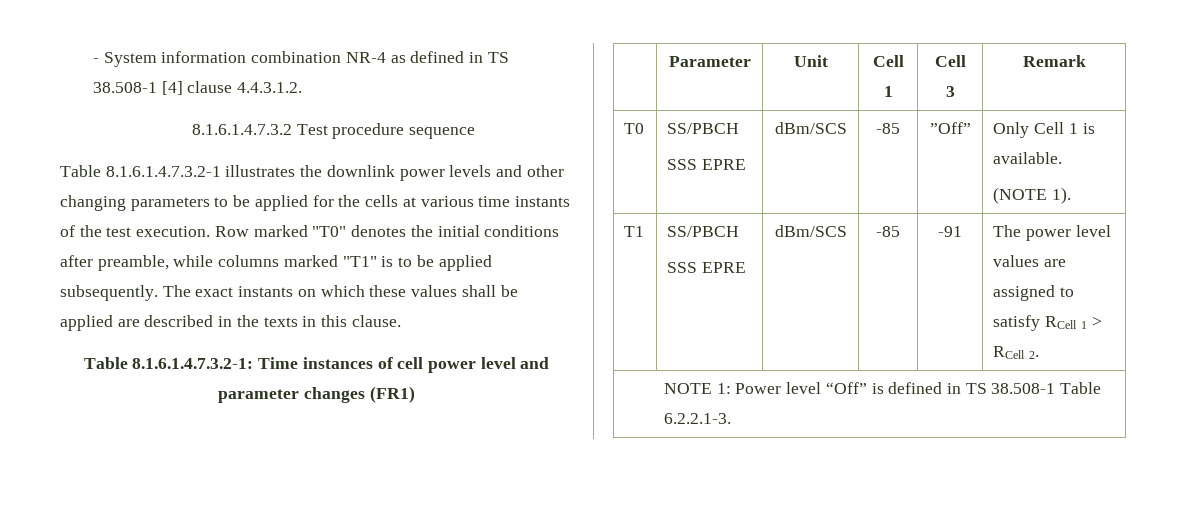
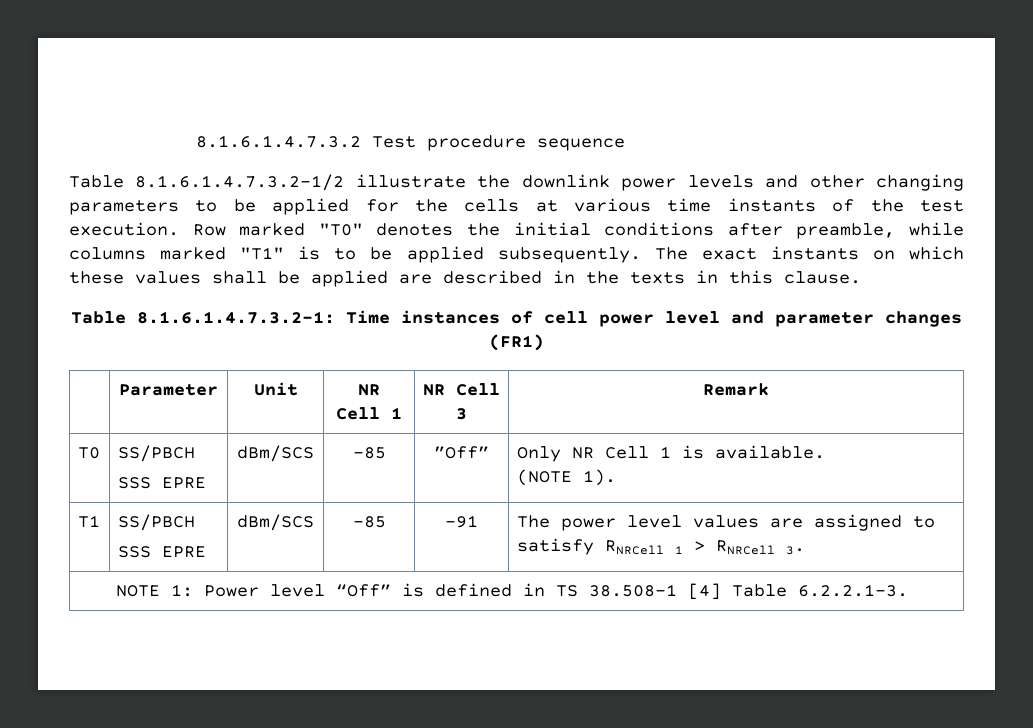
- - System information combination NR-4 as defined in TS 38.508-1 [4] clause 4.4.3.1.2.
- Table 8.1.6.1.4.7.3.2-1 illustrates the downlink power levels and other changing parameters to be applied for the cells at various time instants of the test execution.
+ Table 8.1.6.1.4.7.3.2-1/2 illustrate the downlink power levels and other changing parameters to be applied for the cells at various time instants of the test execution.
- | Parameter | Unit | Cell 1 | Cell 3 | Remark
+ | Parameter | Unit | NR Cell 1 | NR Cell 3 | Remark
  T0 | SS/PBCH
- SSS EPRE | dBm/SCS | -85 | ”Off” | Only Cell 1 is available.
+ SSS EPRE | dBm/SCS | -85 | ”Off” | Only NR Cell 1 is available.
  T1 | SS/PBCH
- SSS EPRE | dBm/SCS | -85 | -91 | The power level values are assigned to satisfy RCell 1 > RCell 2.
+ SSS EPRE | dBm/SCS | -85 | -91 | The power level values are assigned to satisfy RNRCell 1 > RNRCell 3.
- NOTE 1: Power level “Off” is defined in TS 38.508-1 Table 6.2.2.1-3.
+ NOTE 1: Power level “Off” is defined in TS 38.508-1 [4] Table 6.2.2.1-3.

